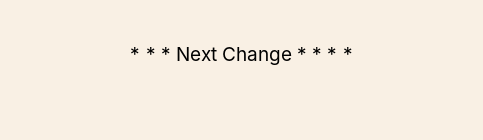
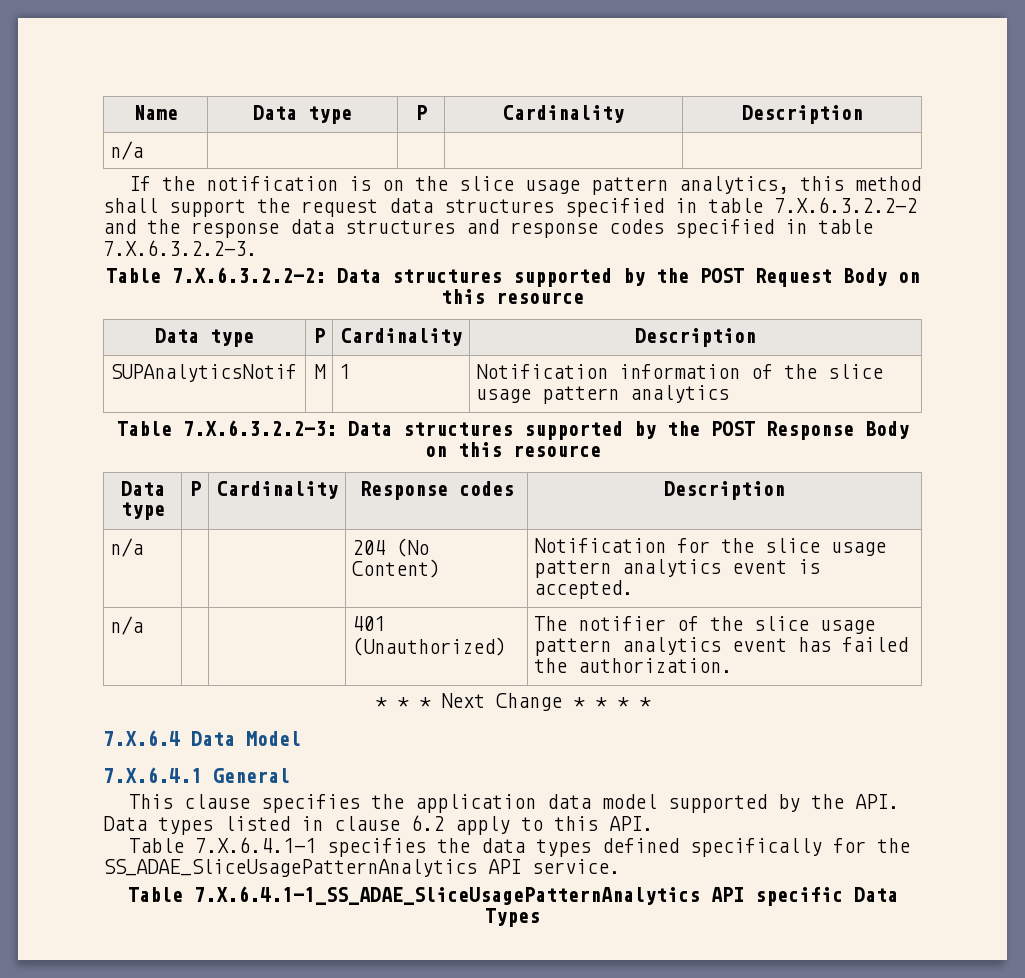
+ Name | Data type | P | Cardinality | Description
+ n/a | | | |
+ If the notification is on the slice usage pattern analytics, this method shall support the request data structures specified in table 7.X.6.3.2.2-2 and the response data structures and response codes specified in table 7.X.6.3.2.2-3.
+ Table 7.X.6.3.2.2-2: Data structures supported by the POST Request Body on this resource
+ Data type | P | Cardinality | Description
+ SUPAnalyticsNotif | M | 1 | Notification information of the slice usage pattern analytics
+ Table 7.X.6.3.2.2-3: Data structures supported by the POST Response Body on this resource
+ Data type | P | Cardinality | Response codes | Description
+ n/a | | | 204 (No Content) | Notification for the slice usage pattern analytics event is accepted.
+ n/a | | | 401 (Unauthorized) | The notifier of the slice usage pattern analytics event has failed the authorization.
+ 7.X.6.4 Data Model
+ 7.X.6.4.1 General
+ This clause specifies the application data model supported by the API. Data types listed in clause 6.2 apply to this API.
+ Table 7.X.6.4.1-1 specifies the data types defined specifically for the SS_ADAE_SliceUsagePatternAnalytics API service.
+ Table 7.X.6.4.1-1_SS_ADAE_SliceUsagePatternAnalytics API specific Data Types

